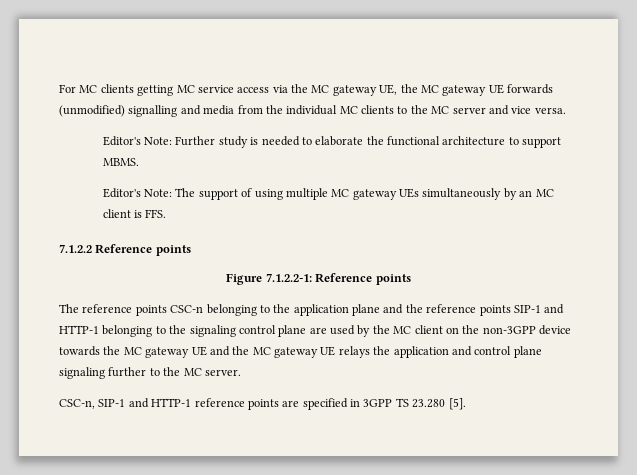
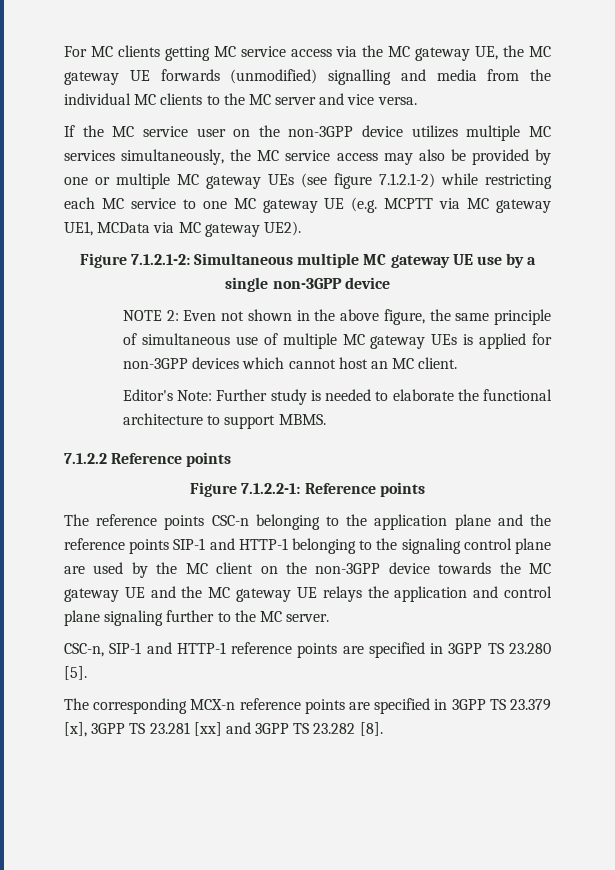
+ If the MC service user on the non-3GPP device utilizes multiple MC services simultaneously, the MC service access may also be provided by one or multiple MC gateway UEs (see figure 7.1.2.1-2) while restricting each MC service to one MC gateway UE (e.g. MCPTT via MC gateway UE1, MCData via MC gateway UE2).
+ Figure 7.1.2.1-2: Simultaneous multiple MC gateway UE use by a single non-3GPP device
+ NOTE 2: Even not shown in the above figure, the same principle of simultaneous use of multiple MC gateway UEs is applied for non-3GPP devices which cannot host an MC client.
- Editor's Note: The support of using multiple MC gateway UEs simultaneously by an MC client is FFS.
+ The corresponding MCX-n reference points are specified in 3GPP TS 23.379 [x], 3GPP TS 23.281 [xx] and 3GPP TS 23.282 [8].

